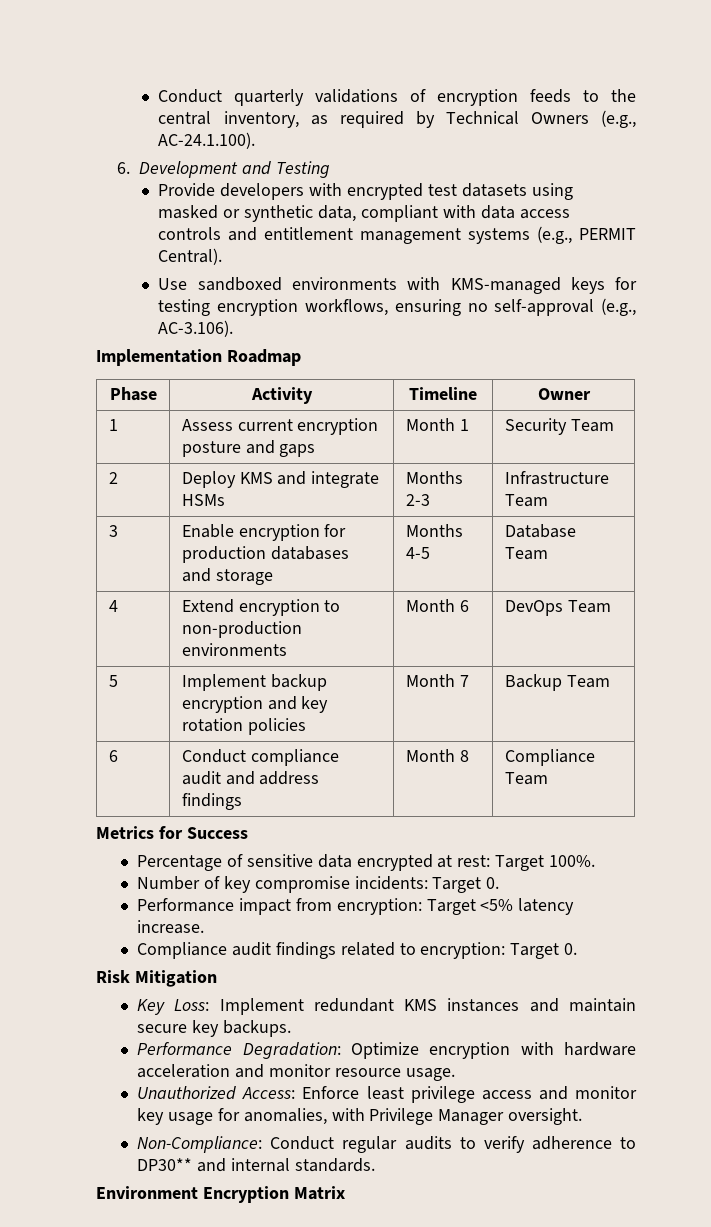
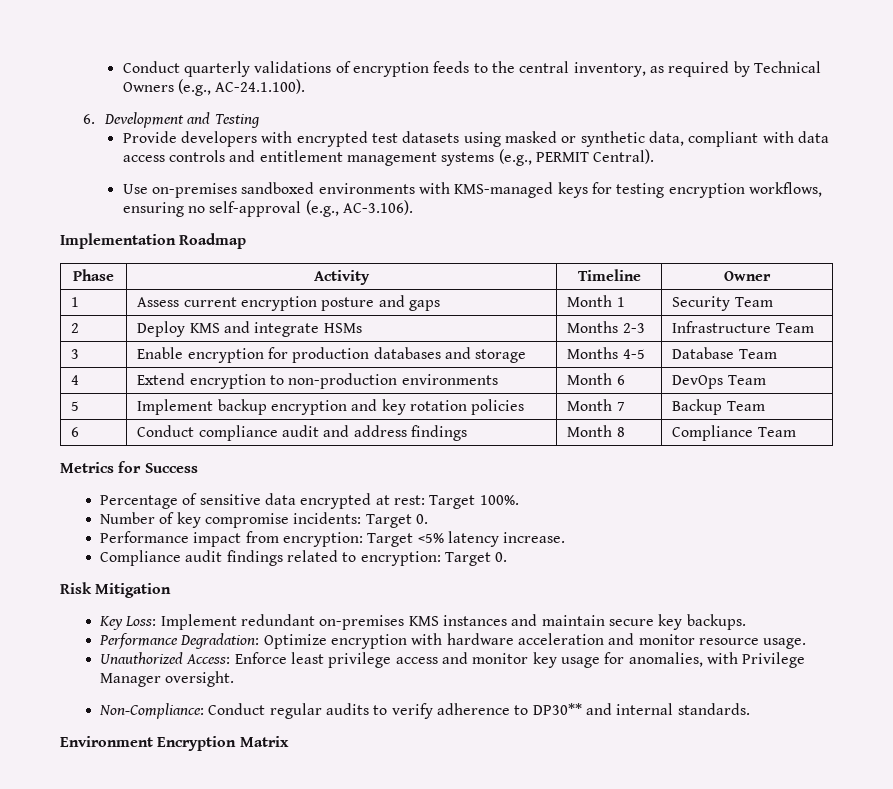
- Use sandboxed environments with KMS-managed keys for testing encryption workflows, ensuring no self-approval (e.g., AC-3.106).
+ Use on-premises sandboxed environments with KMS-managed keys for testing encryption workflows, ensuring no self-approval (e.g., AC-3.106).
- Key Loss: Implement redundant KMS instances and maintain secure key backups.
+ Key Loss: Implement redundant on-premises KMS instances and maintain secure key backups.

